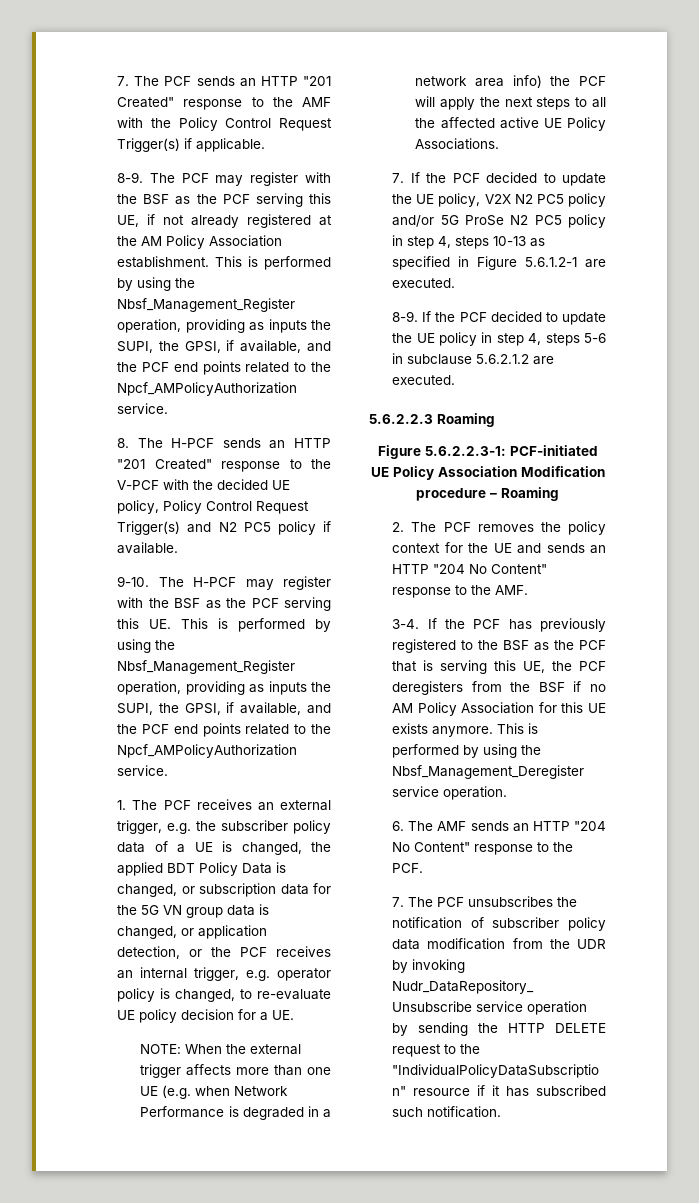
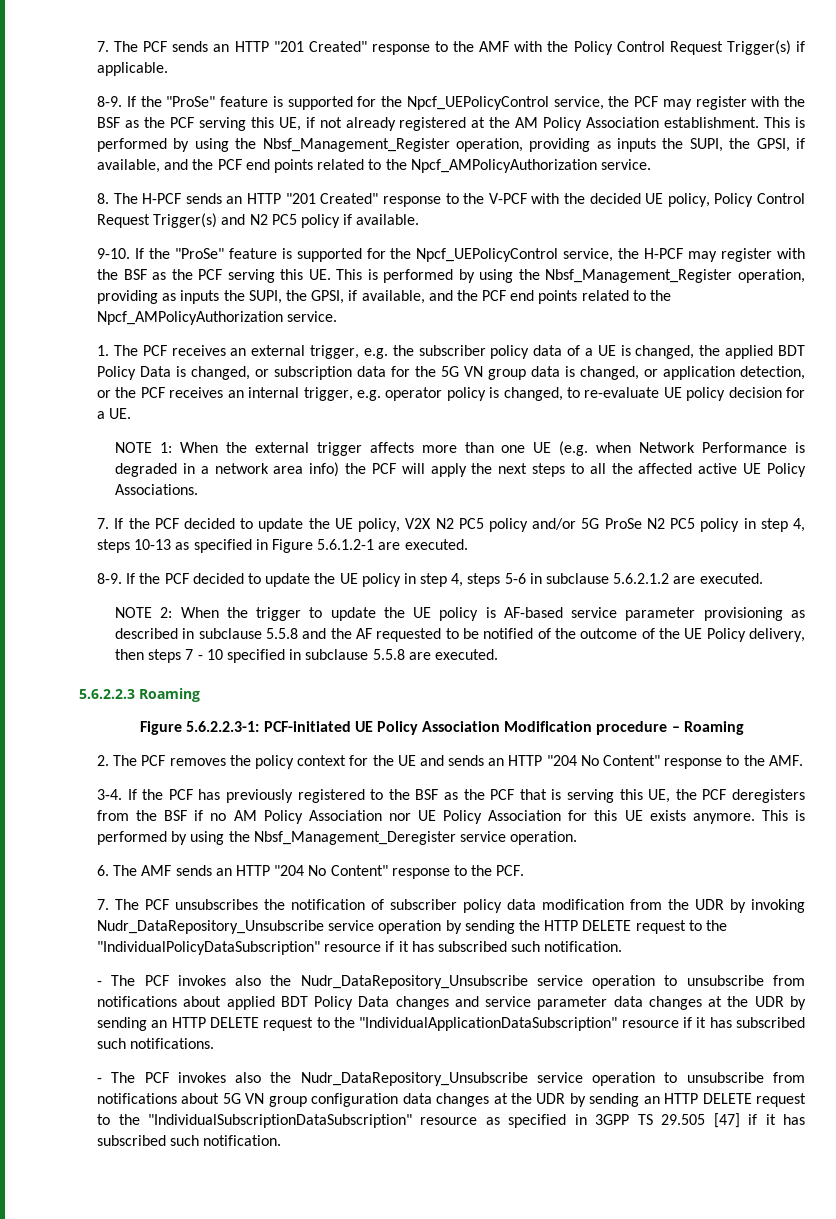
- The PCF may register with the BSF as the PCF serving this UE, if not already registered at the AM Policy Association establishment.
+ If the "ProSe" feature is supported for the Npcf_UEPolicyControl service, the PCF may register with the BSF as the PCF serving this UE, if not already registered at the AM Policy Association establishment.
- The H-PCF may register with the BSF as the PCF serving this UE. This is performed by using the Nbsf_Management_Register operation, providing as inputs the SUPI, the GPSI, if available, and the PCF end points related to the Npcf_AMPolicyAuthorization service.
+ If the "ProSe" feature is supported for the Npcf_UEPolicyControl service, the H-PCF may register with the BSF as the PCF serving this UE. This is performed by using the Nbsf_Management_Register operation, providing as inputs the SUPI, the GPSI, if available, and the PCF end points related to the Npcf_AMPolicyAuthorization service.
- NOTE: When the external trigger affects more than one UE (e.g. when Network Performance is degraded in a network area info) the PCF will apply the next steps to all the affected active UE Policy Associations.
+ NOTE 1: When the external trigger affects more than one UE (e.g. when Network Performance is degraded in a network area info) the PCF will apply the next steps to all the affected active UE Policy Associations.
+ NOTE 2: When the trigger to update the UE policy is AF-based service parameter provisioning as described in subclause 5.5.8 and the AF requested to be notified of the outcome of the UE Policy delivery, then steps 7 - 10 specified in subclause 5.5.8 are executed.
- If the PCF has previously registered to the BSF as the PCF that is serving this UE, the PCF deregisters from the BSF if no AM Policy Association for this UE exists anymore.
+ If the PCF has previously registered to the BSF as the PCF that is serving this UE, the PCF deregisters from the BSF if no AM Policy Association nor UE Policy Association for this UE exists anymore.
+ - The PCF invokes also the Nudr_DataRepository_Unsubscribe service operation to unsubscribe from notifications about applied BDT Policy Data changes and service parameter data changes at the UDR by sending an HTTP DELETE request to the "IndividualApplicationDataSubscription" resource if it has subscribed such notifications.
+ - The PCF invokes also the Nudr_DataRepository_Unsubscribe service operation to unsubscribe from notifications about 5G VN group configuration data changes at the UDR by sending an HTTP DELETE request to the "IndividualSubscriptionDataSubscription" resource as specified in 3GPP TS 29.505 [47] if it has subscribed such notification.

